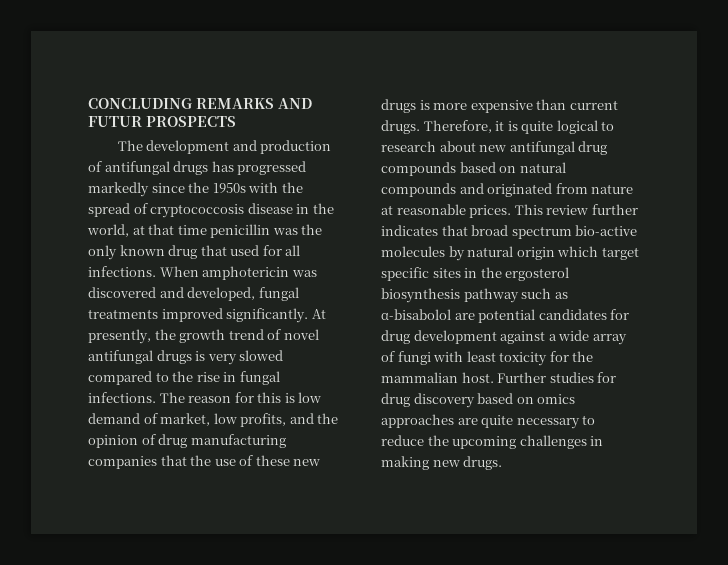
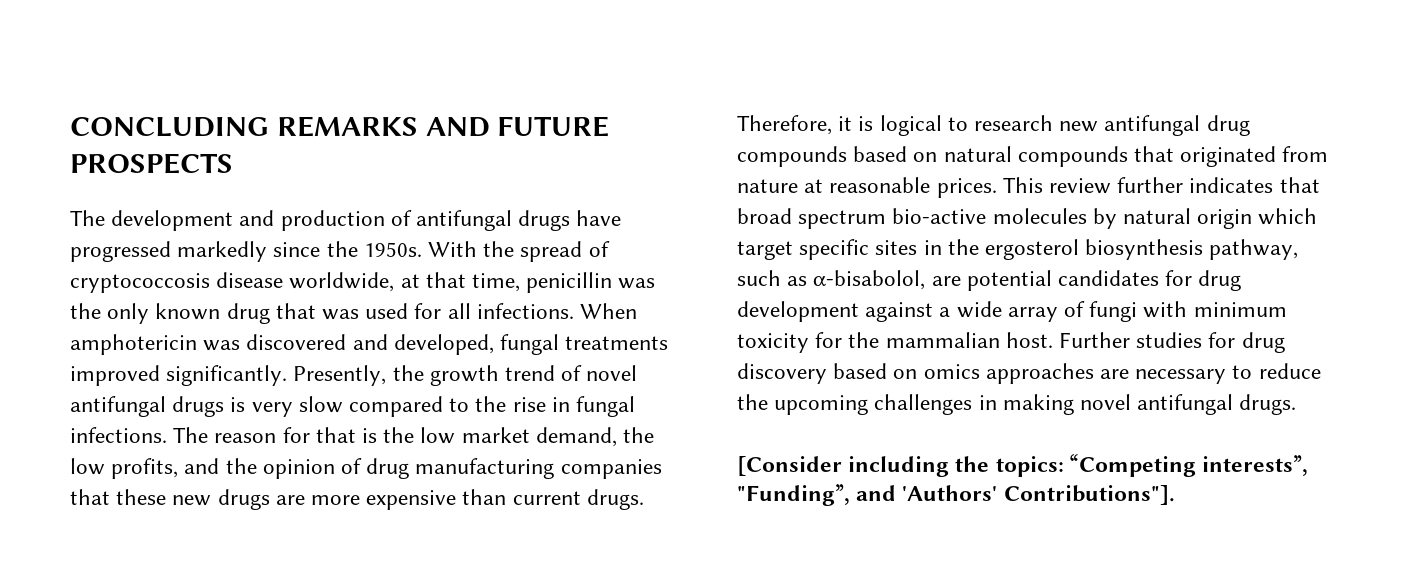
- CONCLUDING REMARKS AND FUTUR PROSPECTS
+ CONCLUDING REMARKS AND FUTURE PROSPECTS
- The development and production of antifungal drugs has progressed markedly since the 1950s with the spread of cryptococcosis disease in the world, at that time penicillin was the only known drug that used for all infections.
+ The development and production of antifungal drugs have progressed markedly since the 1950s. With the spread of cryptococcosis disease worldwide, at that time, penicillin was the only known drug that was used for all infections.
- At presently, the growth trend of novel antifungal drugs is very slowed compared to the rise in fungal infections.
+ Presently, the growth trend of novel antifungal drugs is very slow compared to the rise in fungal infections.
- The reason for this is low demand of market, low profits, and the opinion of drug manufacturing companies that the use of these new drugs is more expensive than current drugs.
+ The reason for that is the low market demand, the low profits, and the opinion of drug manufacturing companies that these new drugs are more expensive than current drugs.
- Therefore, it is quite logical to research about new antifungal drug compounds based on natural compounds and originated from nature at reasonable prices.
+ Therefore, it is logical to research new antifungal drug compounds based on natural compounds that originated from nature at reasonable prices.
- This review further indicates that broad spectrum bio-active molecules by natural origin which target specific sites in the ergosterol biosynthesis pathway such as α-bisabolol are potential candidates for drug development against a wide array of fungi with least toxicity for the mammalian host.
+ This review further indicates that broad spectrum bio-active molecules by natural origin which target specific sites in the ergosterol biosynthesis pathway, such as α-bisabolol, are potential candidates for drug development against a wide array of fungi with minimum toxicity for the mammalian host.
- Further studies for drug discovery based on omics approaches are quite necessary to reduce the upcoming challenges in making new drugs.
+ Further studies for drug discovery based on omics approaches are necessary to reduce the upcoming challenges in making novel antifungal drugs.
+ [Consider including the topics: “Competing interests”, "Funding”, and 'Authors' Contributions"].

